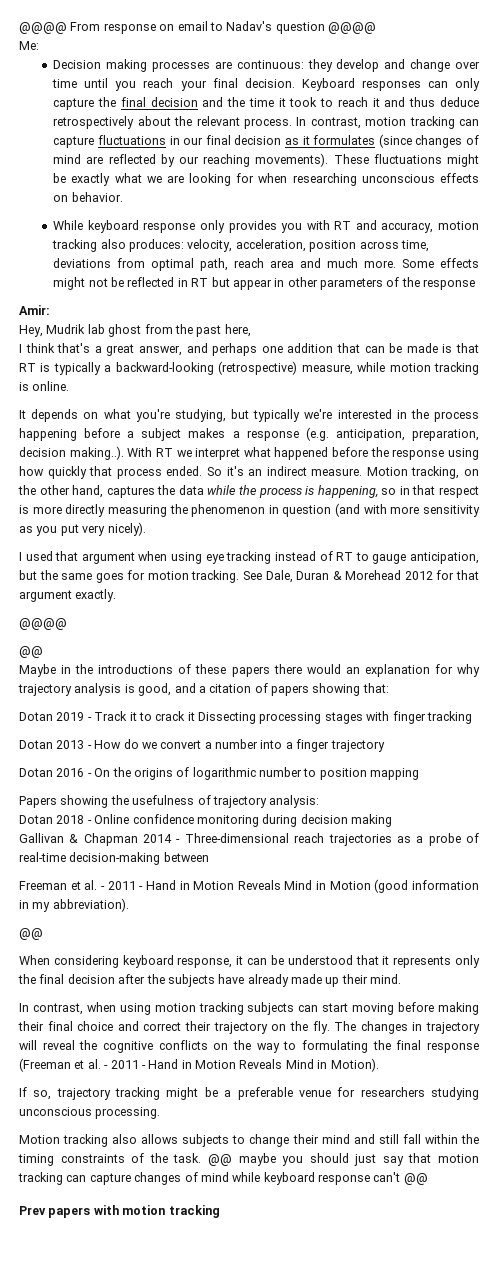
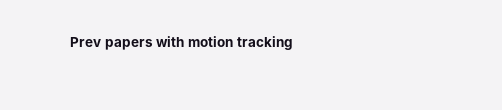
- @@@@ From response on email to Nadav's question @@@@
- Me:
- Decision making processes are continuous: they develop and change over time until you reach your final decision. Keyboard responses can only capture the final decision and the time it took to reach it and thus deduce retrospectively about the relevant process. In contrast, motion tracking can capture fluctuations in our final decision as it formulates (since changes of mind are reflected by our reaching movements). These fluctuations might be exactly what we are looking for when researching unconscious effects on behavior.
- While keyboard response only provides you with RT and accuracy, motion tracking also produces: velocity, acceleration, position across time, deviations from optimal path, reach area and much more. Some effects might not be reflected in RT but appear in other parameters of the response
- Amir:
- Hey, Mudrik lab ghost from the past here,
- I think that's a great answer, and perhaps one addition that can be made is that RT is typically a backward-looking (retrospective) measure, while motion tracking is online.
- It depends on what you're studying, but typically we're interested in the process happening before a subject makes a response (e.g. anticipation, preparation, decision making..). With RT we interpret what happened before the response using how quickly that process ended. So it's an indirect measure. Motion tracking, on the other hand, captures the data while the process is happening, so in that respect is more directly measuring the phenomenon in question (and with more sensitivity as you put very nicely).
- I used that argument when using eye tracking instead of RT to gauge anticipation, but the same goes for motion tracking. See Dale, Duran & Morehead 2012 for that argument exactly.
- @@@@
- @@
- Maybe in the introductions of these papers there would an explanation for why trajectory analysis is good, and a citation of papers showing that:
- Dotan 2019 - Track it to crack it Dissecting processing stages with finger tracking
- Dotan 2013 - How do we convert a number into a finger trajectory
- Dotan 2016 - On the origins of logarithmic number to position mapping
- Papers showing the usefulness of trajectory analysis:
- Dotan 2018 - Online confidence monitoring during decision making
- Gallivan & Chapman 2014 - Three-dimensional reach trajectories as a probe of real-time decision-making between
- Freeman et al. - 2011 - Hand in Motion Reveals Mind in Motion (good information in my abbreviation).
- @@
- When considering keyboard response, it can be understood that it represents only the final decision after the subjects have already made up their mind.
- In contrast, when using motion tracking subjects can start moving before making their final choice and correct their trajectory on the fly. The changes in trajectory will reveal the cognitive conflicts on the way to formulating the final response (Freeman et al. - 2011 - Hand in Motion Reveals Mind in Motion).
- If so, trajectory tracking might be a preferable venue for researchers studying unconscious processing.
- Motion tracking also allows subjects to change their mind and still fall within the timing constraints of the task. @@ maybe you should just say that motion tracking can capture changes of mind while keyboard response can't @@

